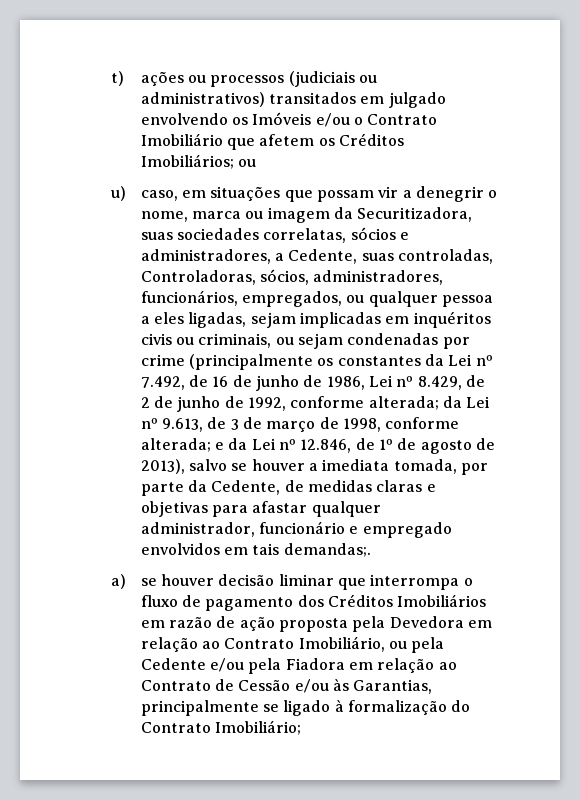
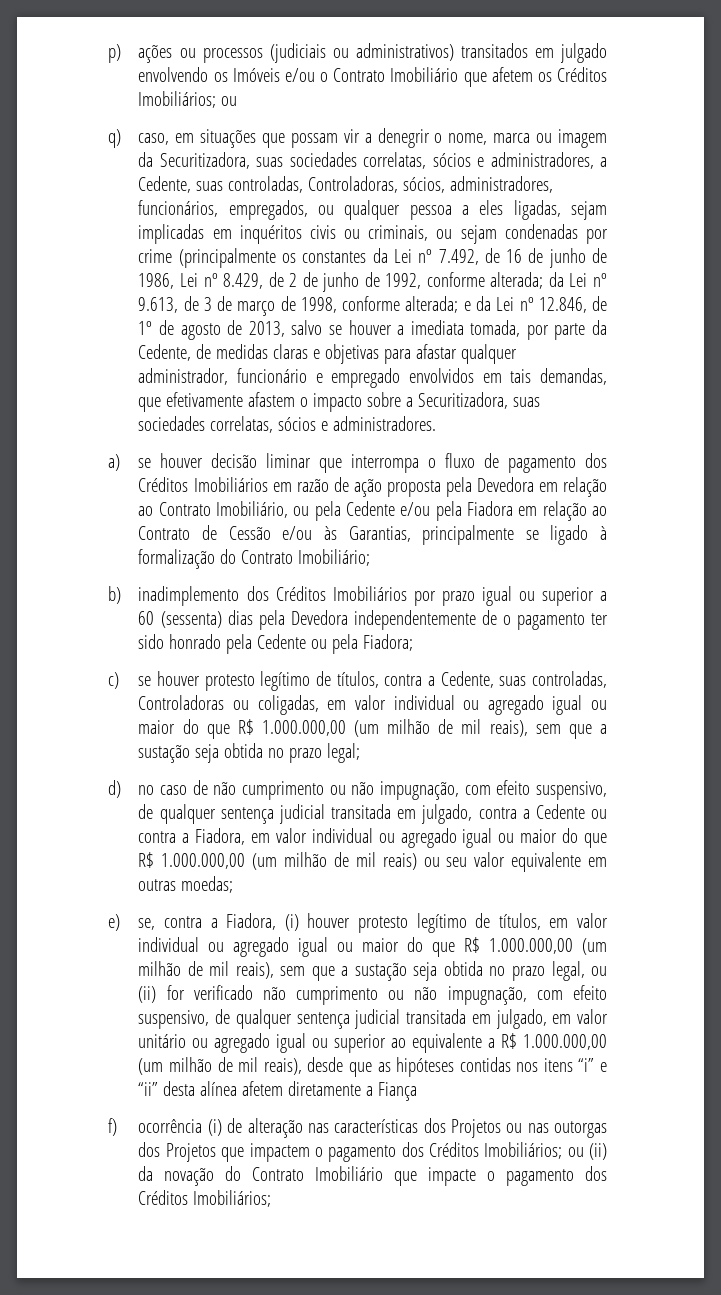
- t) ações ou processos (judiciais ou administrativos) transitados em julgado envolvendo os Imóveis e/ou o Contrato Imobiliário que afetem os Créditos Imobiliários; ou
+ p) ações ou processos (judiciais ou administrativos) transitados em julgado envolvendo os Imóveis e/ou o Contrato Imobiliário que afetem os Créditos Imobiliários; ou
- u) caso, em situações que possam vir a denegrir o nome, marca ou imagem da Securitizadora, suas sociedades correlatas, sócios e administradores, a Cedente, suas controladas, Controladoras, sócios, administradores, funcionários, empregados, ou qualquer pessoa a eles ligadas, sejam implicadas em inquéritos civis ou criminais, ou sejam condenadas por crime (principalmente os constantes da Lei nº 7.492, de 16 de junho de 1986, Lei nº 8.429, de 2 de junho de 1992, conforme alterada;
+ q) caso, em situações que possam vir a denegrir o nome, marca ou imagem da Securitizadora, suas sociedades correlatas, sócios e administradores, a Cedente, suas controladas, Controladoras, sócios, administradores, funcionários, empregados, ou qualquer pessoa a eles ligadas, sejam implicadas em inquéritos civis ou criminais, ou sejam condenadas por crime (principalmente os constantes da Lei nº 7.492, de 16 de junho de 1986, Lei nº 8.429, de 2 de junho de 1992, conforme alterada;
- e da Lei nº 12.846, de 1º de agosto de 2013), salvo se houver a imediata tomada, por parte da Cedente, de medidas claras e objetivas para afastar qualquer administrador, funcionário e empregado envolvidos em tais demandas;.
+ e da Lei nº 12.846, de 1º de agosto de 2013, salvo se houver a imediata tomada, por parte da Cedente, de medidas claras e objetivas para afastar qualquer administrador, funcionário e empregado envolvidos em tais demandas, que efetivamente afastem o impacto sobre a Securitizadora, suas sociedades correlatas, sócios e administradores.
+ b) inadimplemento dos Créditos Imobiliários por prazo igual ou superior a 60 (sessenta) dias pela Devedora independentemente de o pagamento ter sido honrado pela Cedente ou pela Fiadora;
+ c) se houver protesto legítimo de títulos, contra a Cedente, suas controladas, Controladoras ou coligadas, em valor individual ou agregado igual ou maior do que R$ 1.000.000,00 (um milhão de mil reais), sem que a sustação seja obtida no prazo legal;
+ d) no caso de não cumprimento ou não impugnação, com efeito suspensivo, de qualquer sentença judicial transitada em julgado, contra a Cedente ou contra a Fiadora, em valor individual ou agregado igual ou maior do que R$ 1.000.000,00 (um milhão de mil reais) ou seu valor equivalente em outras moedas;
+ e) se, contra a Fiadora, (i) houver protesto legítimo de títulos, em valor individual ou agregado igual ou maior do que R$ 1.000.000,00 (um milhão de mil reais), sem que a sustação seja obtida no prazo legal, ou (ii) for verificado não cumprimento ou não impugnação, com efeito suspensivo, de qualquer sentença judicial transitada em julgado, em valor unitário ou agregado igual ou superior ao equivalente a R$ 1.000.000,00 (um milhão de mil reais), desde que as hipóteses contidas nos itens “i” e “ii” desta alínea afetem diretamente a Fiança
+ f) ocorrência (i) de alteração nas características dos Projetos ou nas outorgas dos Projetos que impactem o pagamento dos Créditos Imobiliários; ou (ii) da novação do Contrato Imobiliário que impacte o pagamento dos Créditos Imobiliários;

